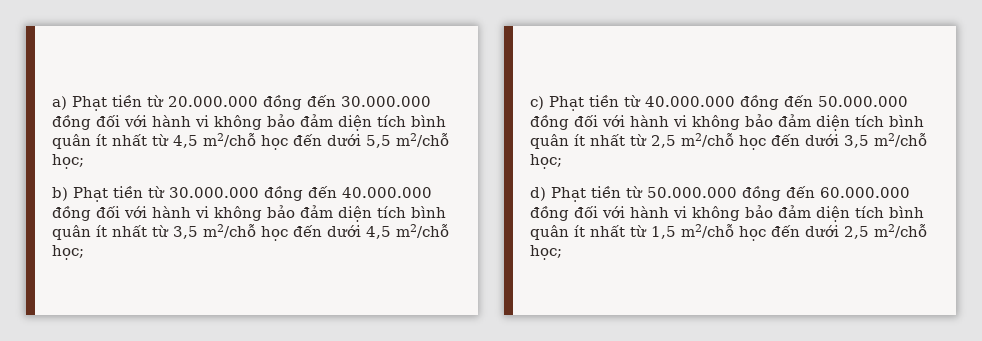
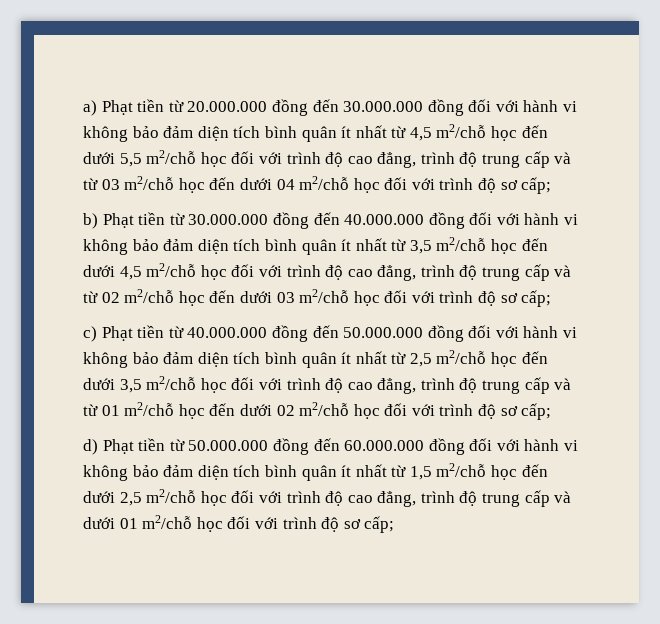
- a) Phạt tiền từ 20.000.000 đồng đến 30.000.000 đồng đối với hành vi không bảo đảm diện tích bình quân ít nhất từ 4,5 m2/chỗ học đến dưới 5,5 m2/chỗ học;
+ a) Phạt tiền từ 20.000.000 đồng đến 30.000.000 đồng đối với hành vi không bảo đảm diện tích bình quân ít nhất từ 4,5 m2/chỗ học đến dưới 5,5 m2/chỗ học đối với trình độ cao đẳng, trình độ trung cấp và từ 03 m2/chỗ học đến dưới 04 m2/chỗ học đối với trình độ sơ cấp;
- b) Phạt tiền từ 30.000.000 đồng đến 40.000.000 đồng đối với hành vi không bảo đảm diện tích bình quân ít nhất từ 3,5 m2/chỗ học đến dưới 4,5 m2/chỗ học;
+ b) Phạt tiền từ 30.000.000 đồng đến 40.000.000 đồng đối với hành vi không bảo đảm diện tích bình quân ít nhất từ 3,5 m2/chỗ học đến dưới 4,5 m2/chỗ học đối với trình độ cao đẳng, trình độ trung cấp và từ 02 m2/chỗ học đến dưới 03 m2/chỗ học đối với trình độ sơ cấp;
- c) Phạt tiền từ 40.000.000 đồng đến 50.000.000 đồng đối với hành vi không bảo đảm diện tích bình quân ít nhất từ 2,5 m2/chỗ học đến dưới 3,5 m2/chỗ học;
+ c) Phạt tiền từ 40.000.000 đồng đến 50.000.000 đồng đối với hành vi không bảo đảm diện tích bình quân ít nhất từ 2,5 m2/chỗ học đến dưới 3,5 m2/chỗ học đối với trình độ cao đẳng, trình độ trung cấp và từ 01 m2/chỗ học đến dưới 02 m2/chỗ học đối với trình độ sơ cấp;
- d) Phạt tiền từ 50.000.000 đồng đến 60.000.000 đồng đối với hành vi không bảo đảm diện tích bình quân ít nhất từ 1,5 m2/chỗ học đến dưới 2,5 m2/chỗ học;
+ d) Phạt tiền từ 50.000.000 đồng đến 60.000.000 đồng đối với hành vi không bảo đảm diện tích bình quân ít nhất từ 1,5 m2/chỗ học đến dưới 2,5 m2/chỗ học đối với trình độ cao đẳng, trình độ trung cấp và dưới 01 m2/chỗ học đối với trình độ sơ cấp;

